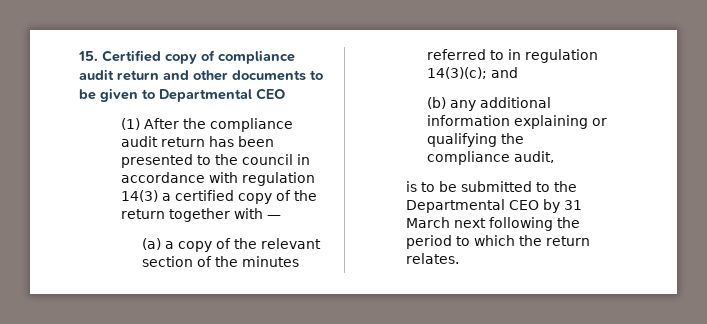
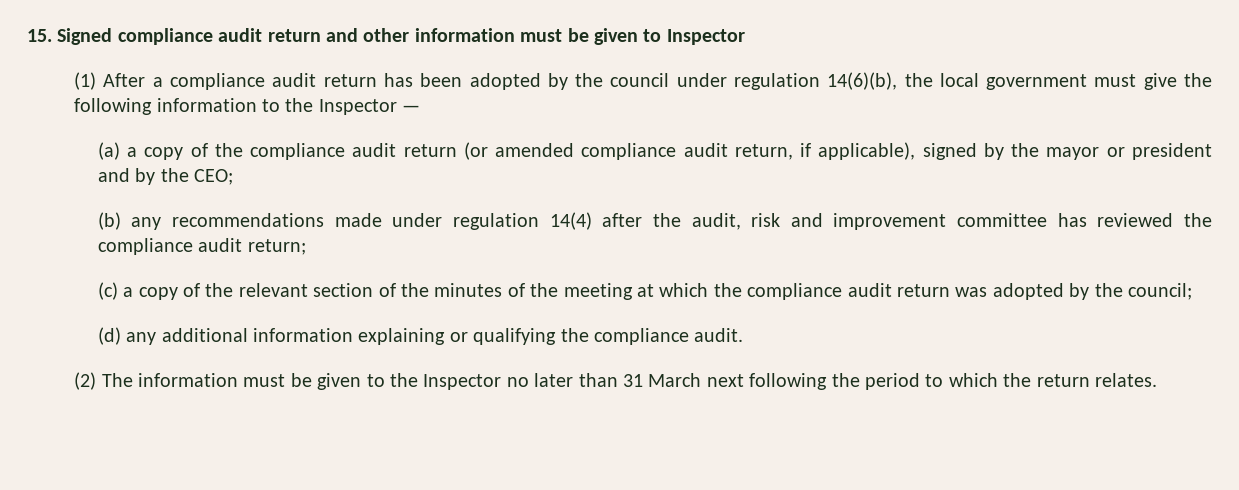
- 15. Certified copy of compliance audit return and other documents to be given to Departmental CEO
+ 15. Signed compliance audit return and other information must be given to Inspector
- (1) After the compliance audit return has been presented to the council in accordance with regulation 14(3) a certified copy of the return together with —
- (a) a copy of the relevant section of the minutes referred to in regulation 14(3)(c); and
- (b) any additional information explaining or qualifying the compliance audit,
- is to be submitted to the Departmental CEO by 31 March next following the period to which the return relates.
+ (1) After a compliance audit return has been adopted by the council under regulation 14(6)(b), the local government must give the following information to the Inspector —
+ (a) a copy of the compliance audit return (or amended compliance audit return, if applicable), signed by the mayor or president and by the CEO;
+ (b) any recommendations made under regulation 14(4) after the audit, risk and improvement committee has reviewed the compliance audit return;
+ (c) a copy of the relevant section of the minutes of the meeting at which the compliance audit return was adopted by the council;
+ (d) any additional information explaining or qualifying the compliance audit.
+ (2) The information must be given to the Inspector no later than 31 March next following the period to which the return relates.

